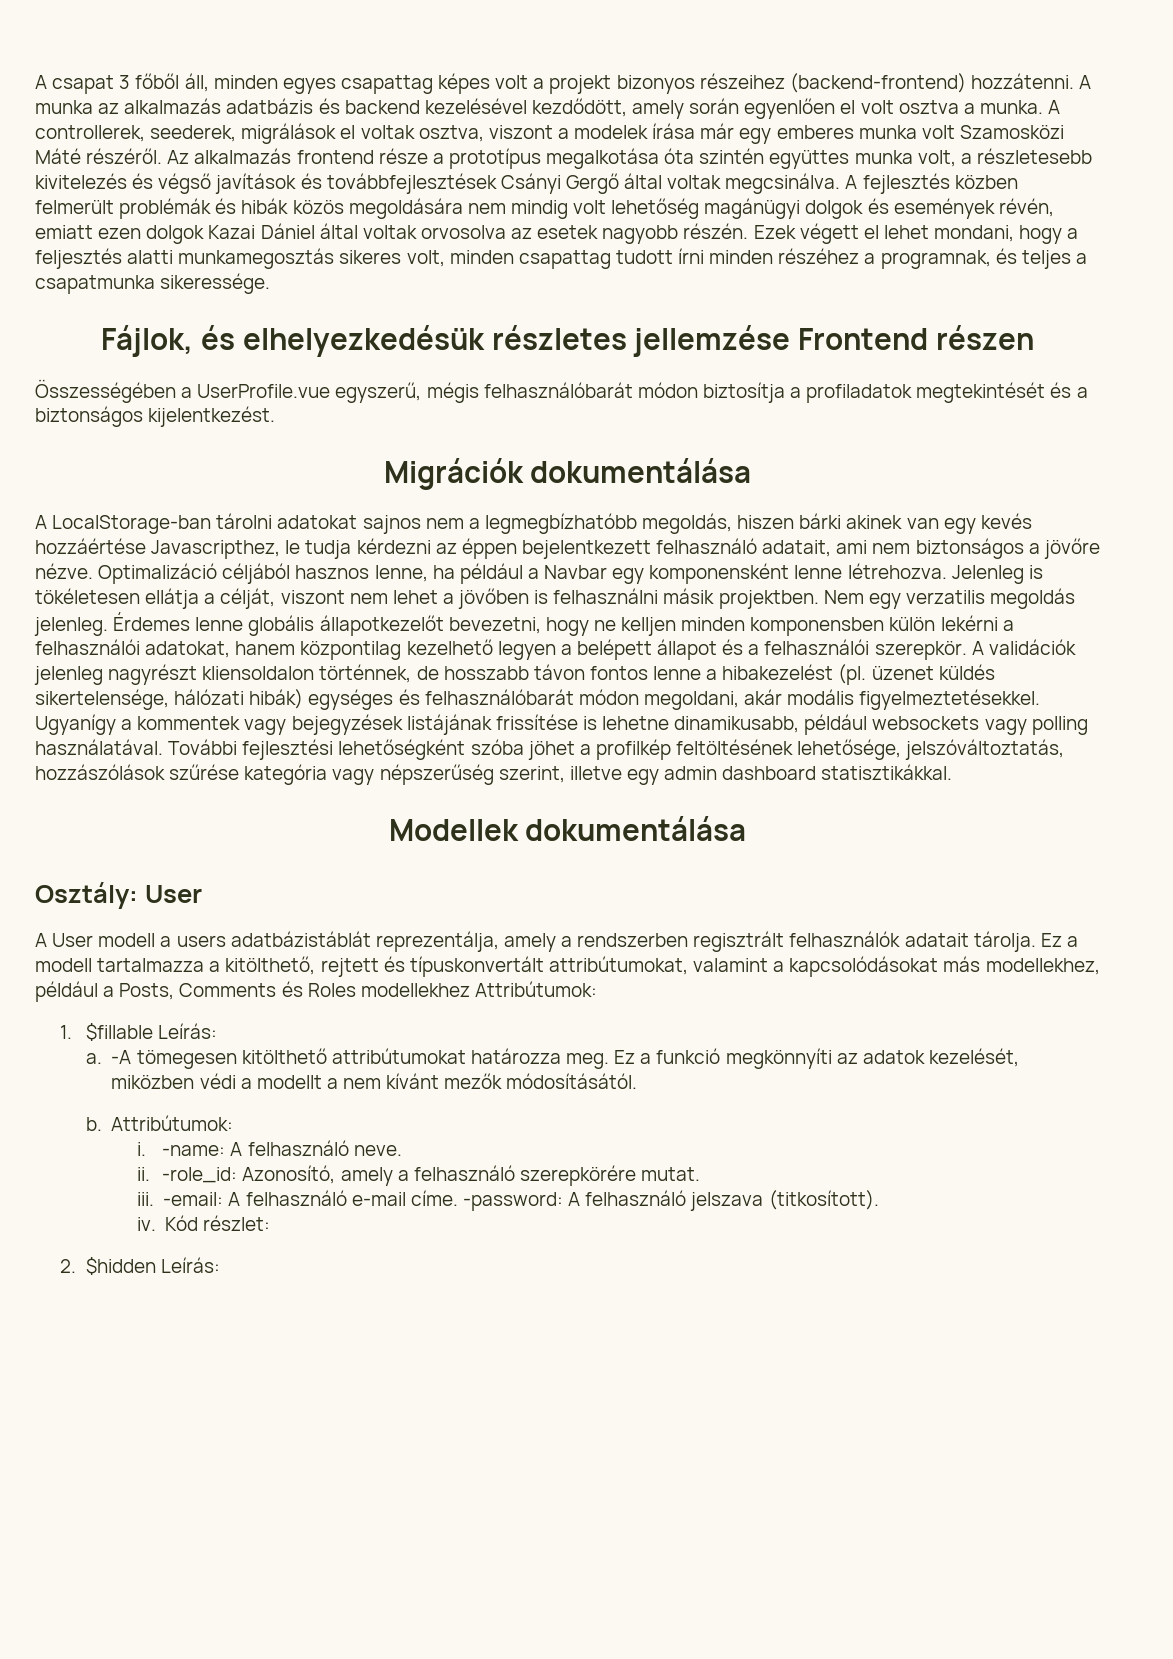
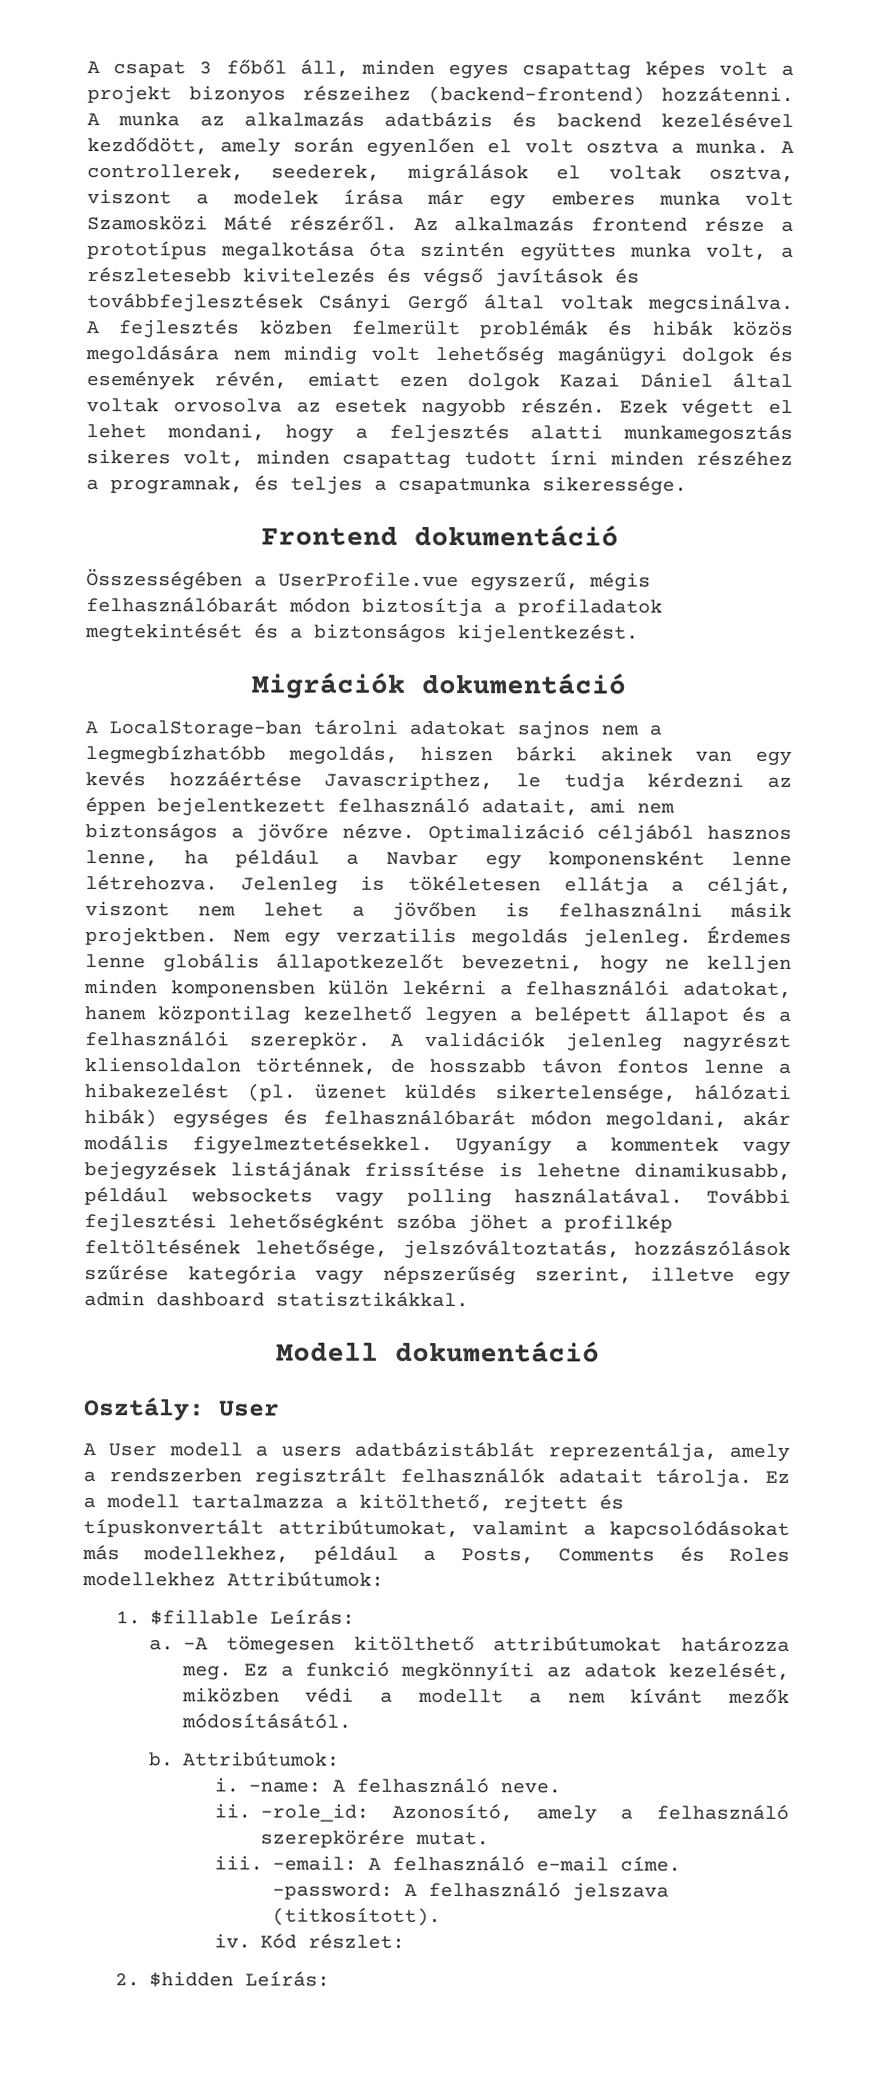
- Fájlok, és elhelyezkedésük részletes jellemzése Frontend részen
+ Frontend dokumentáció
- Migrációk dokumentálása
+ Migrációk dokumentáció
- Modellek dokumentálása
+ Modell dokumentáció

